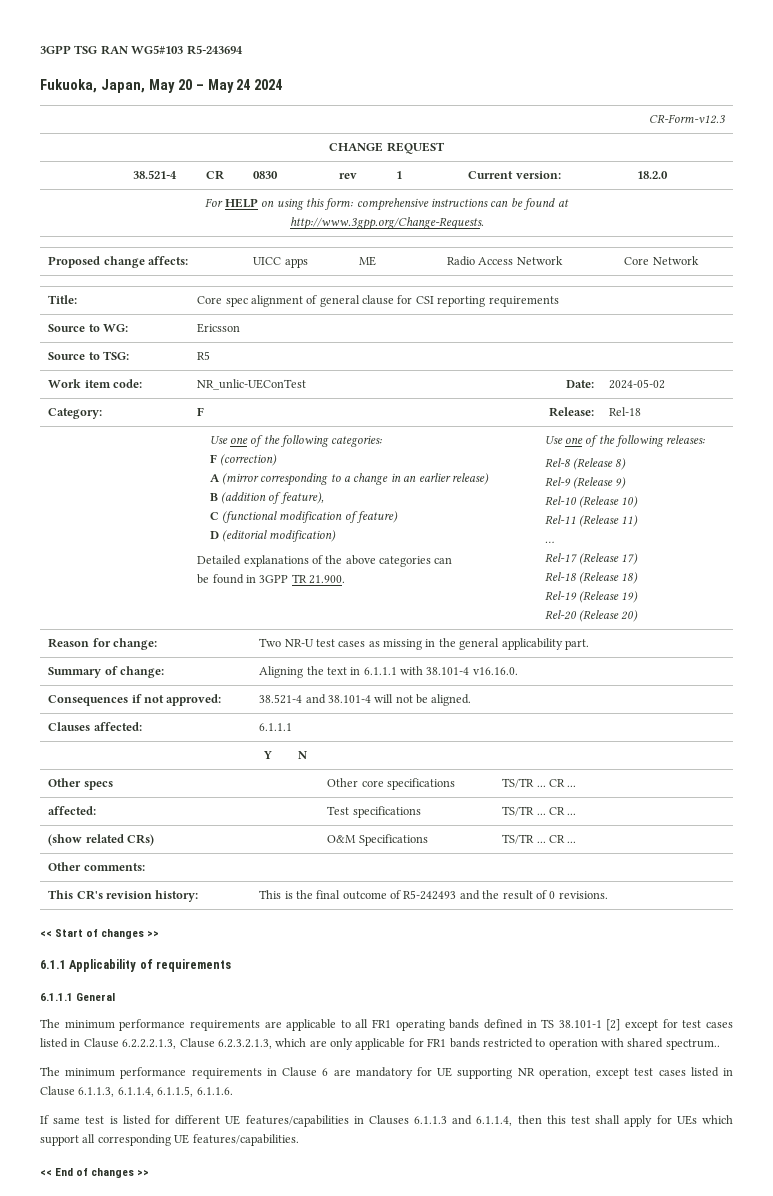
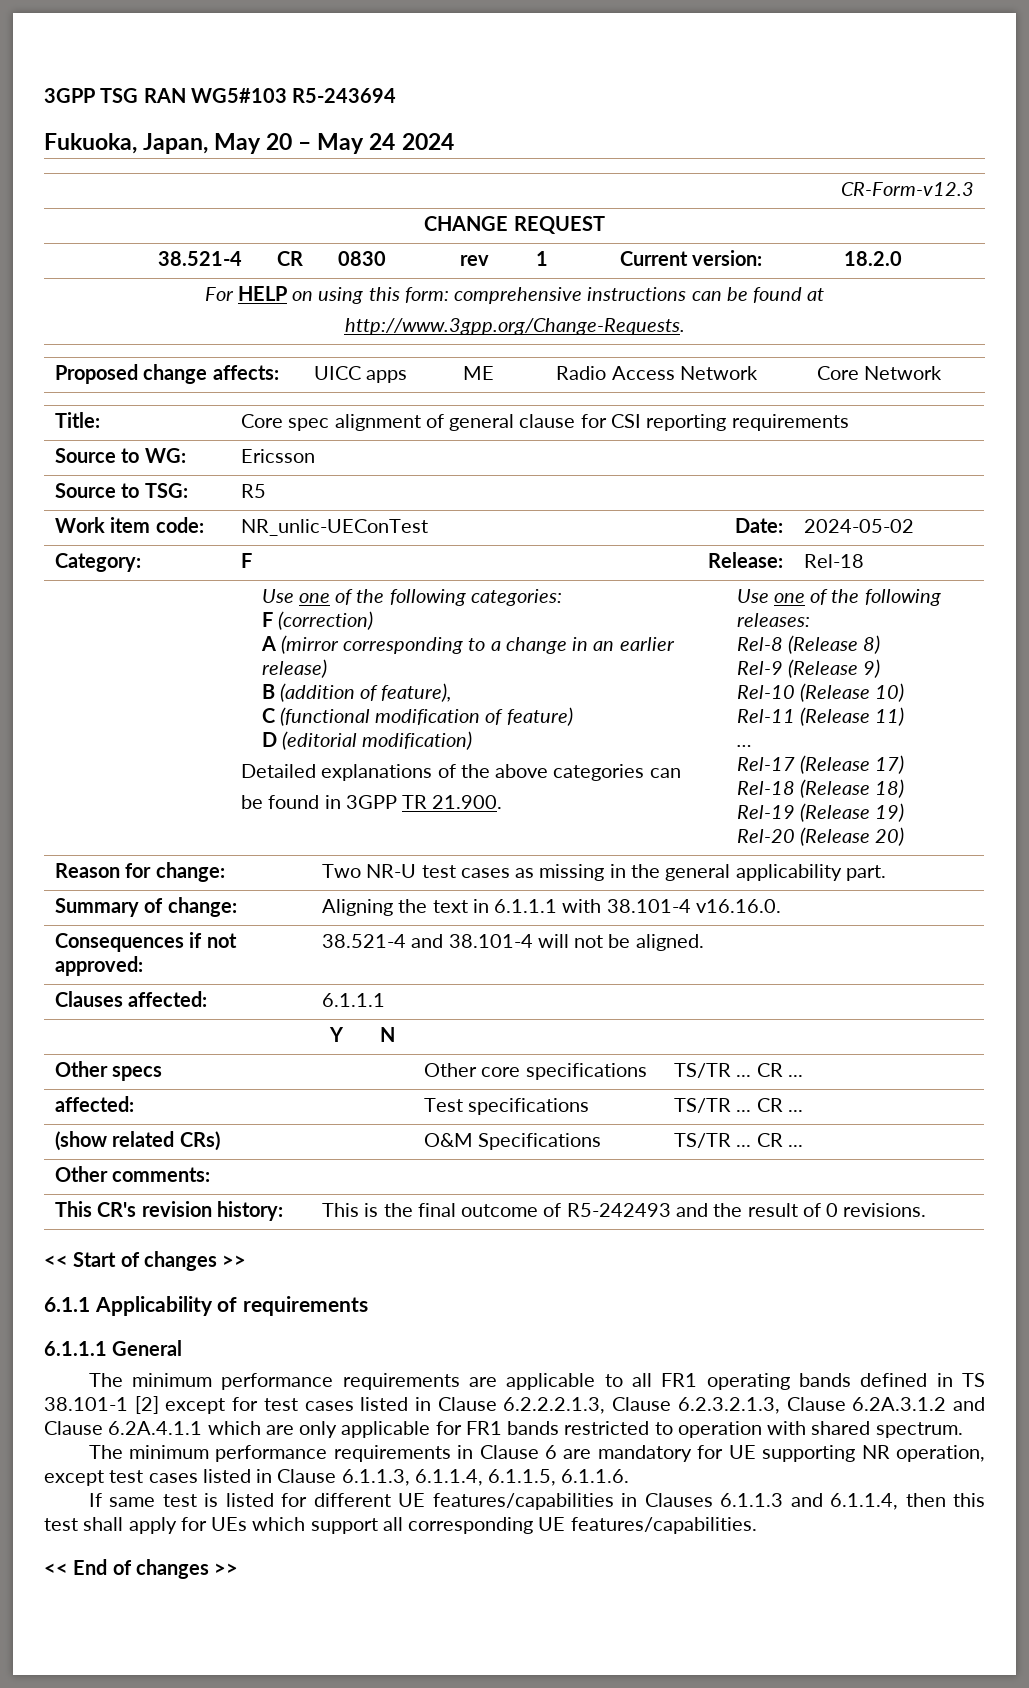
- The minimum performance requirements are applicable to all FR1 operating bands defined in TS 38.101-1 [2] except for test cases listed in Clause 6.2.2.2.1.3, Clause 6.2.3.2.1.3, which are only applicable for FR1 bands restricted to operation with shared spectrum..
+ The minimum performance requirements are applicable to all FR1 operating bands defined in TS 38.101-1 [2] except for test cases listed in Clause 6.2.2.2.1.3, Clause 6.2.3.2.1.3, Clause 6.2A.3.1.2 and Clause 6.2A.4.1.1 which are only applicable for FR1 bands restricted to operation with shared spectrum.

